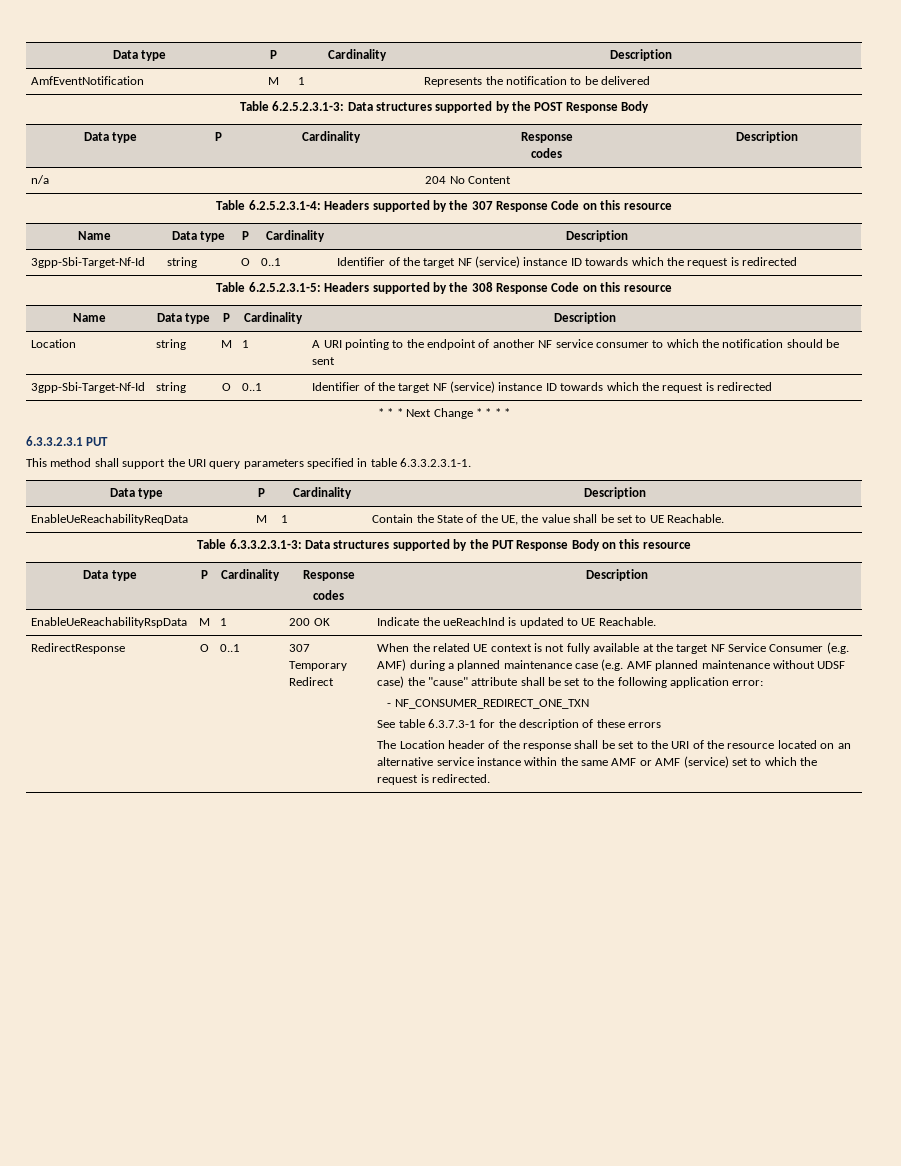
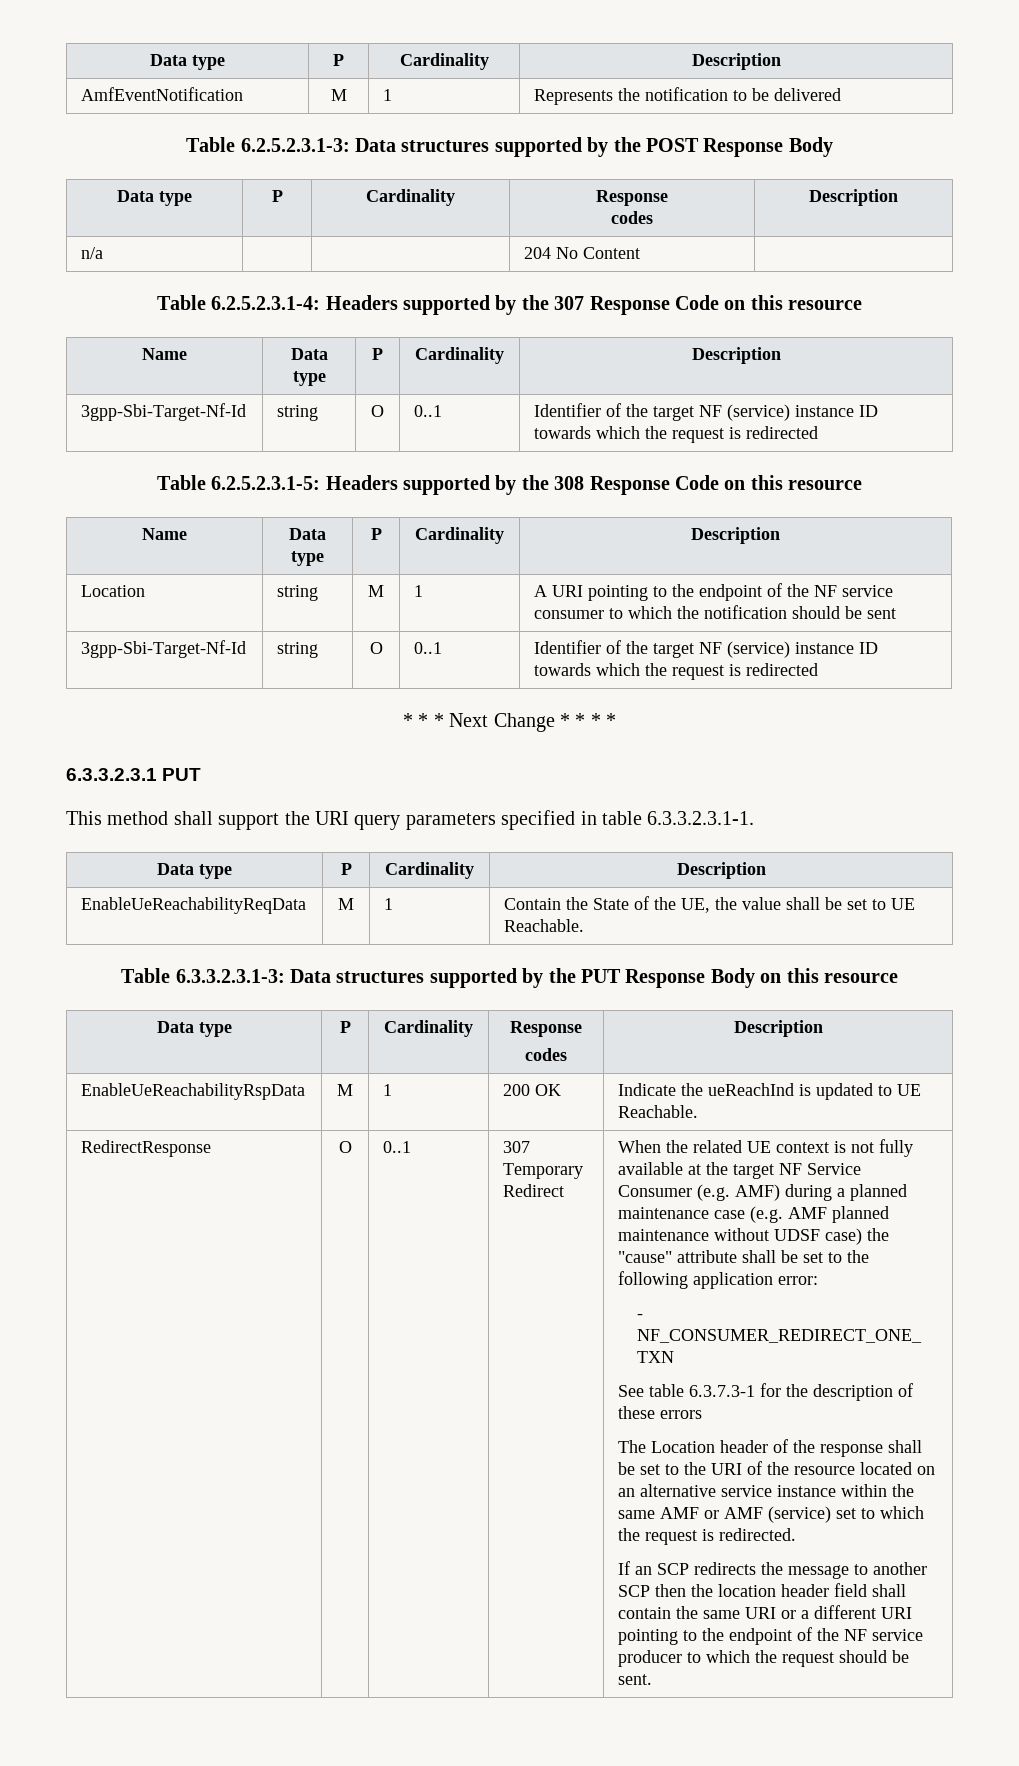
- Location | string | M | 1 | A URI pointing to the endpoint of another NF service consumer to which the notification should be sent
+ Location | string | M | 1 | A URI pointing to the endpoint of the NF service consumer to which the notification should be sent
+ If an SCP redirects the message to another SCP then the location header field shall contain the same URI or a different URI pointing to the endpoint of the NF service producer to which the request should be sent.

